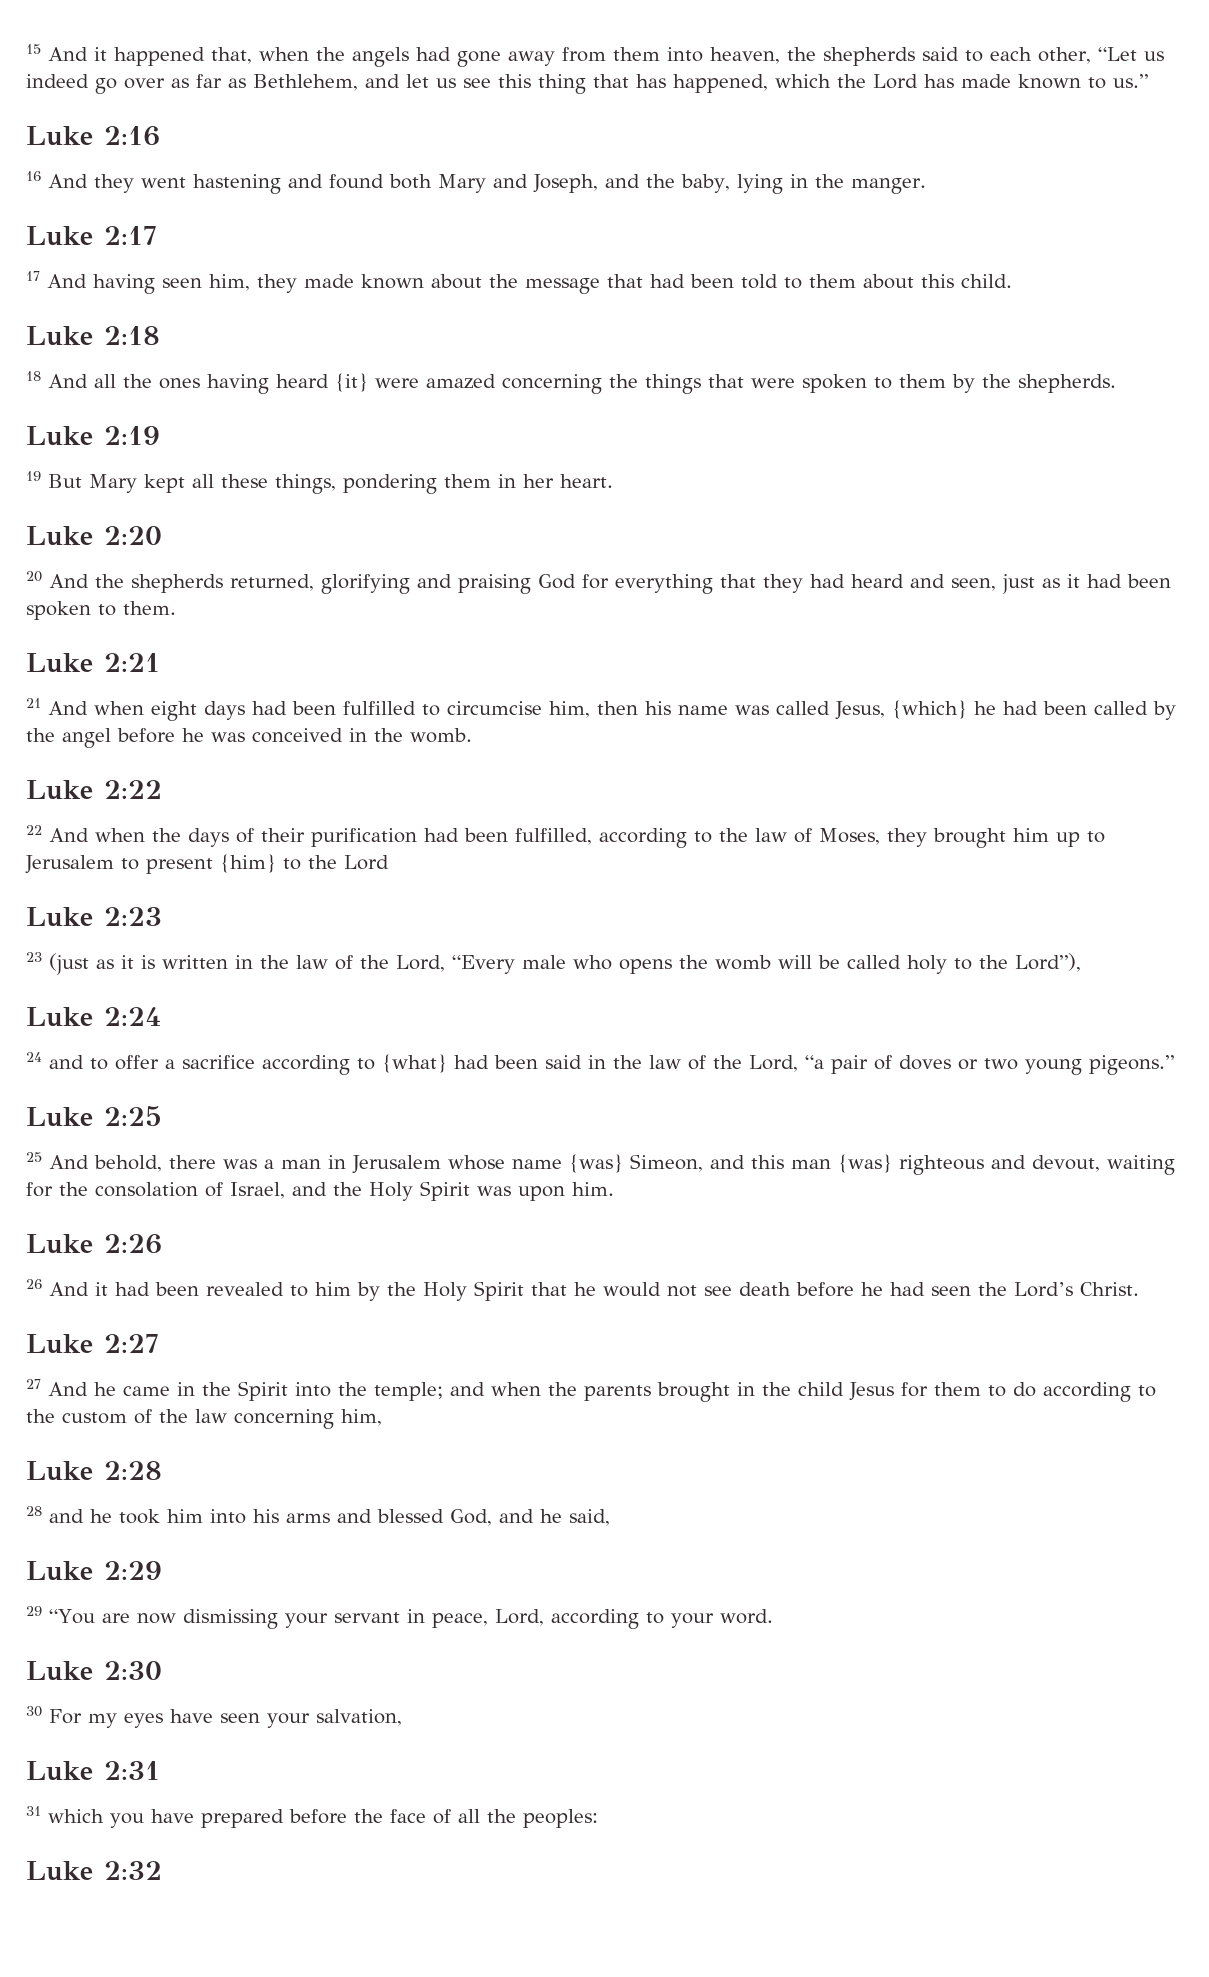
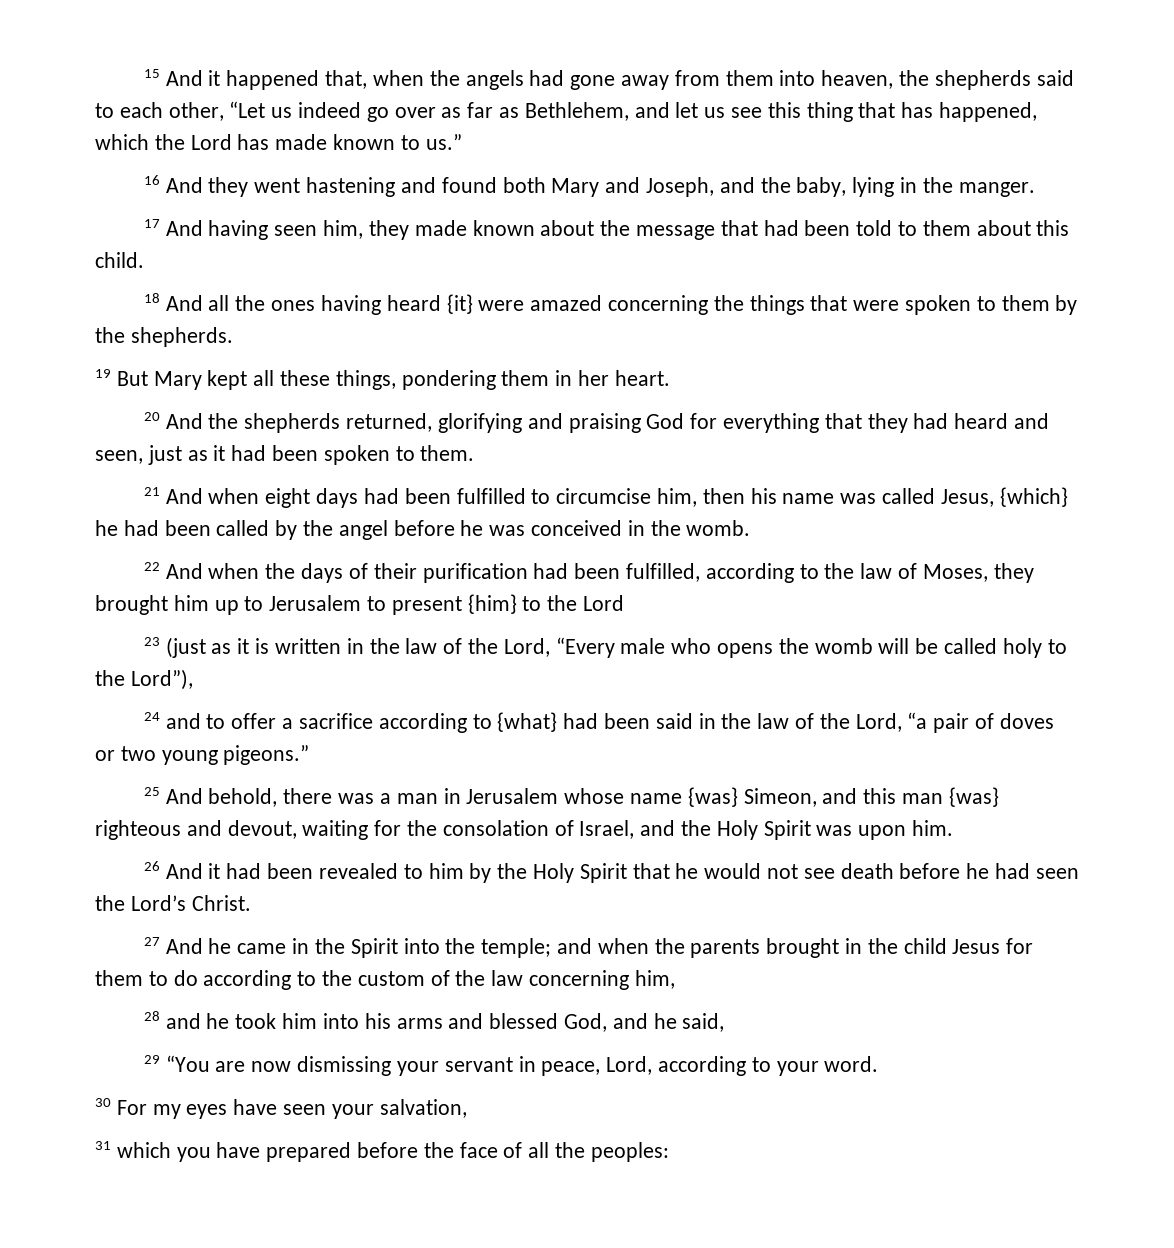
- Luke 2:16
- Luke 2:17
- Luke 2:18
- Luke 2:19
- Luke 2:20
- Luke 2:21
- Luke 2:22
- Luke 2:23
- Luke 2:24
- Luke 2:25
- Luke 2:26
- Luke 2:27
- Luke 2:28
- Luke 2:29
- Luke 2:30
- Luke 2:31
- Luke 2:32

